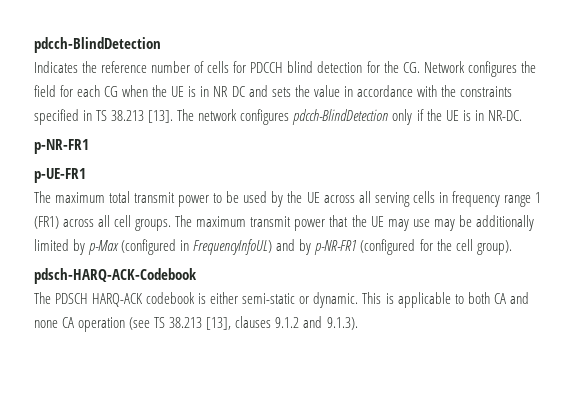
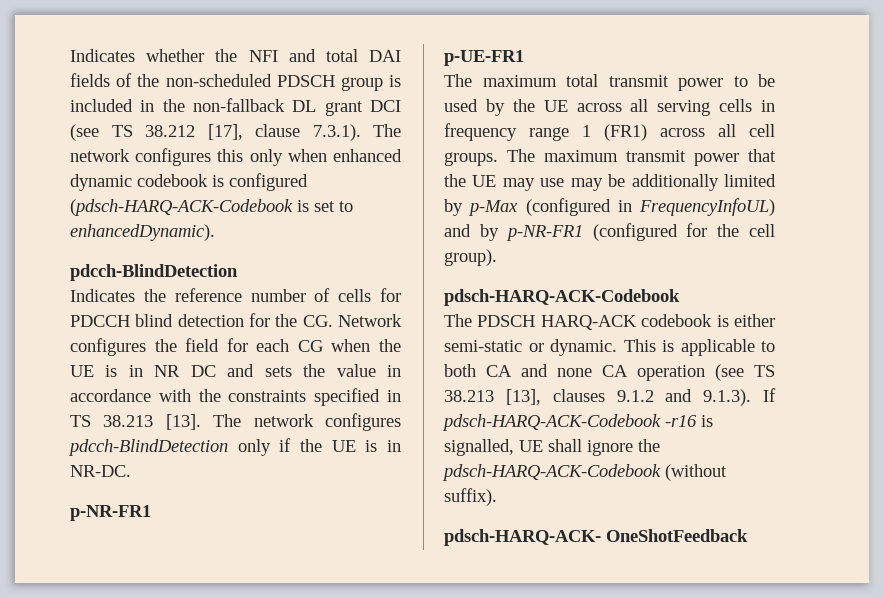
+ Indicates whether the NFI and total DAI fields of the non-scheduled PDSCH group is included in the non-fallback DL grant DCI (see TS 38.212 [17], clause 7.3.1). The network configures this only when enhanced dynamic codebook is configured (pdsch-HARQ-ACK-Codebook is set to enhancedDynamic).
- This is applicable to both CA and none CA operation (see TS 38.213 [13], clauses 9.1.2 and 9.1.3).
+ This is applicable to both CA and none CA operation (see TS 38.213 [13], clauses 9.1.2 and 9.1.3). If pdsch-HARQ-ACK-Codebook -r16 is signalled, UE shall ignore the pdsch-HARQ-ACK-Codebook (without suffix).
+ pdsch-HARQ-ACK- OneShotFeedback

